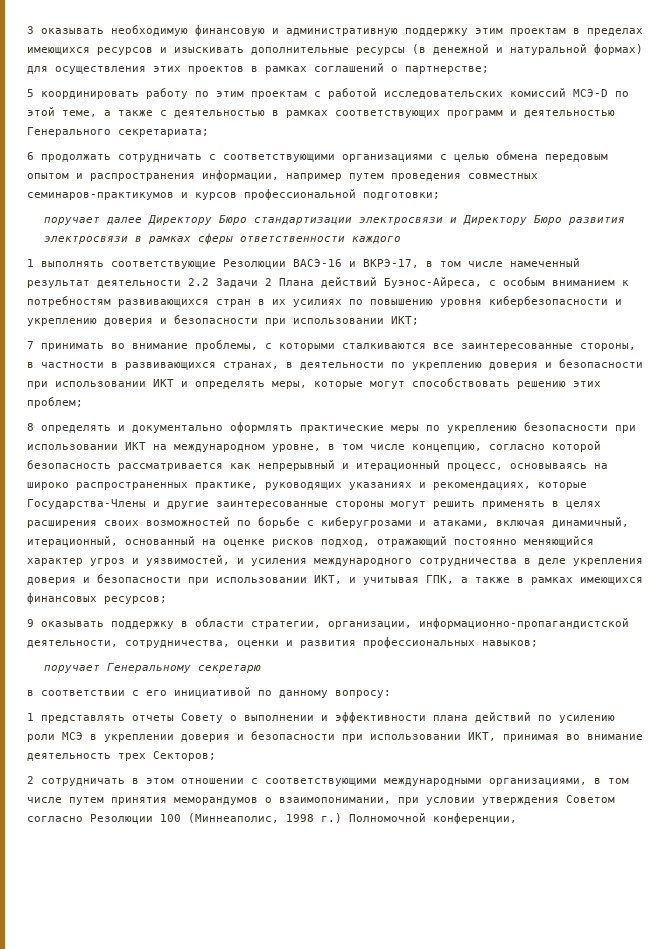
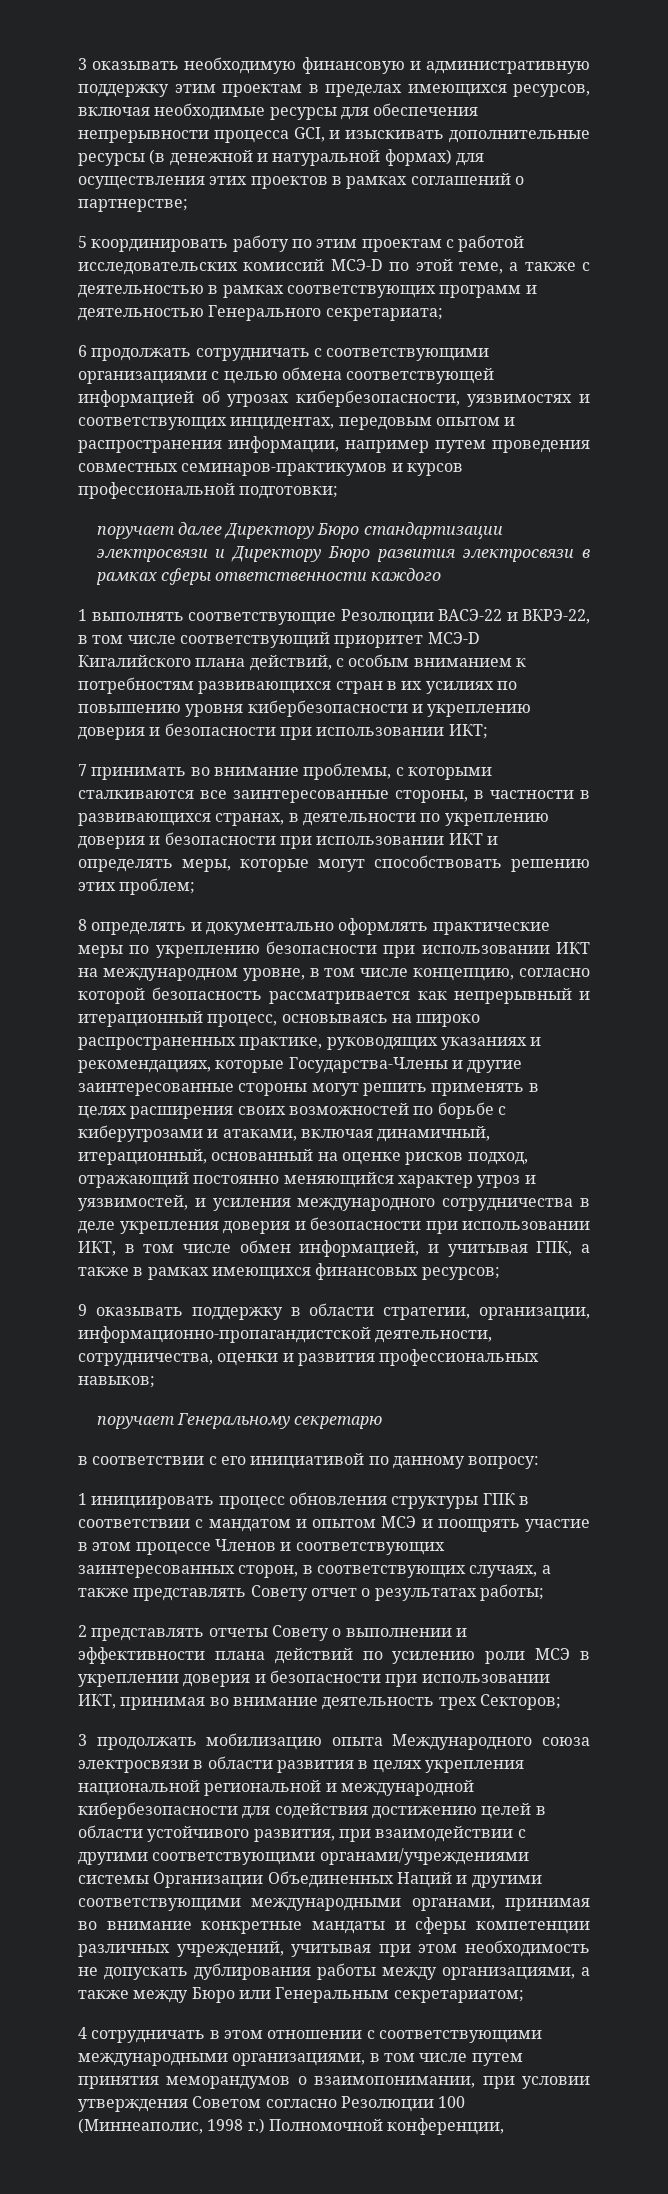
- 3 оказывать необходимую финансовую и административную поддержку этим проектам в пределах имеющихся ресурсов и изыскивать дополнительные ресурсы (в денежной и натуральной формах) для осуществления этих проектов в рамках соглашений о партнерстве;
+ 3 оказывать необходимую финансовую и административную поддержку этим проектам в пределах имеющихся ресурсов, включая необходимые ресурсы для обеспечения непрерывности процесса GCI, и изыскивать дополнительные ресурсы (в денежной и натуральной формах) для осуществления этих проектов в рамках соглашений о партнерстве;
- 6 продолжать сотрудничать с соответствующими организациями с целью обмена передовым опытом и распространения информации, например путем проведения совместных семинаров-практикумов и курсов профессиональной подготовки;
+ 6 продолжать сотрудничать с соответствующими организациями с целью обмена соответствующей информацией об угрозах кибербезопасности, уязвимостях и соответствующих инцидентах, передовым опытом и распространения информации, например путем проведения совместных семинаров-практикумов и курсов профессиональной подготовки;
- 1 выполнять соответствующие Резолюции ВАСЭ-16 и ВКРЭ-17, в том числе намеченный результат деятельности 2.2 Задачи 2 Плана действий Буэнос-Айреса, с особым вниманием к потребностям развивающихся стран в их усилиях по повышению уровня кибербезопасности и укреплению доверия и безопасности при использовании ИКТ;
+ 1 выполнять соответствующие Резолюции ВАСЭ-22 и ВКРЭ-22, в том числе соответствующий приоритет МСЭ-D Кигалийского плана действий, с особым вниманием к потребностям развивающихся стран в их усилиях по повышению уровня кибербезопасности и укреплению доверия и безопасности при использовании ИКТ;
- 8 определять и документально оформлять практические меры по укреплению безопасности при использовании ИКТ на международном уровне, в том числе концепцию, согласно которой безопасность рассматривается как непрерывный и итерационный процесс, основываясь на широко распространенных практике, руководящих указаниях и рекомендациях, которые Государства-Члены и другие заинтересованные стороны могут решить применять в целях расширения своих возможностей по борьбе с киберугрозами и атаками, включая динамичный, итерационный, основанный на оценке рисков подход, отражающий постоянно меняющийся характер угроз и уязвимостей, и усиления международного сотрудничества в деле укрепления доверия и безопасности при использовании ИКТ, и учитывая ГПК, а также в рамках имеющихся финансовых ресурсов;
+ 8 определять и документально оформлять практические меры по укреплению безопасности при использовании ИКТ на международном уровне, в том числе концепцию, согласно которой безопасность рассматривается как непрерывный и итерационный процесс, основываясь на широко распространенных практике, руководящих указаниях и рекомендациях, которые Государства-Члены и другие заинтересованные стороны могут решить применять в целях расширения своих возможностей по борьбе с киберугрозами и атаками, включая динамичный, итерационный, основанный на оценке рисков подход, отражающий постоянно меняющийся характер угроз и уязвимостей, и усиления международного сотрудничества в деле укрепления доверия и безопасности при использовании ИКТ, в том числе обмен информацией, и учитывая ГПК, а также в рамках имеющихся финансовых ресурсов;
- 1 представлять отчеты Совету о выполнении и эффективности плана действий по усилению роли МСЭ в укреплении доверия и безопасности при использовании ИКТ, принимая во внимание деятельность трех Секторов;
+ 1 инициировать процесс обновления структуры ГПК в соответствии с мандатом и опытом МСЭ и поощрять участие в этом процессе Членов и соответствующих заинтересованных сторон, в соответствующих случаях, а также представлять Совету отчет о результатах работы;
+ 2 представлять отчеты Совету о выполнении и эффективности плана действий по усилению роли МСЭ в укреплении доверия и безопасности при использовании ИКТ, принимая во внимание деятельность трех Секторов;
- 2 сотрудничать в этом отношении с соответствующими международными организациями, в том числе путем принятия меморандумов о взаимопонимании, при условии утверждения Советом согласно Резолюции 100 (Миннеаполис, 1998 г.) Полномочной конференции,
+ 3 продолжать мобилизацию опыта Международного союза электросвязи в области развития в целях укрепления национальной региональной и международной кибербезопасности для содействия достижению целей в области устойчивого развития, при взаимодействии с другими соответствующими органами/учреждениями системы Организации Объединенных Наций и другими соответствующими международными органами, принимая во внимание конкретные мандаты и сферы компетенции различных учреждений, учитывая при этом необходимость не допускать дублирования работы между организациями, а также между Бюро или Генеральным секретариатом;
+ 4 сотрудничать в этом отношении с соответствующими международными организациями, в том числе путем принятия меморандумов о взаимопонимании, при условии утверждения Советом согласно Резолюции 100 (Миннеаполис, 1998 г.) Полномочной конференции,

